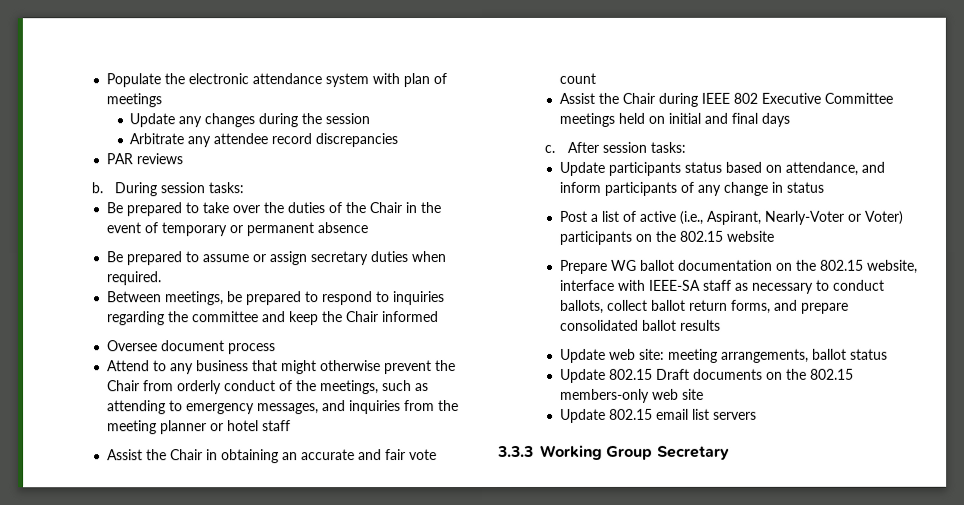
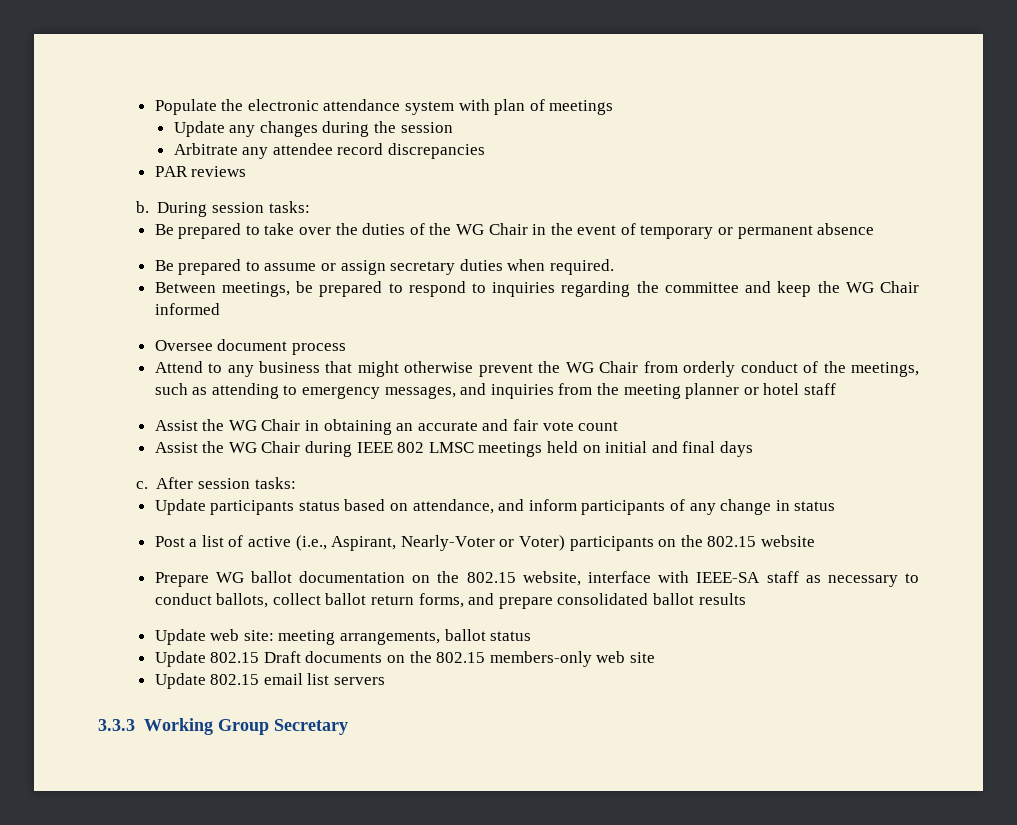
- Be prepared to take over the duties of the Chair in the event of temporary or permanent absence
+ Be prepared to take over the duties of the WG Chair in the event of temporary or permanent absence
- Between meetings, be prepared to respond to inquiries regarding the committee and keep the Chair informed
+ Between meetings, be prepared to respond to inquiries regarding the committee and keep the WG Chair informed
- Attend to any business that might otherwise prevent the Chair from orderly conduct of the meetings, such as attending to emergency messages, and inquiries from the meeting planner or hotel staff
+ Attend to any business that might otherwise prevent the WG Chair from orderly conduct of the meetings, such as attending to emergency messages, and inquiries from the meeting planner or hotel staff
- Assist the Chair in obtaining an accurate and fair vote count
+ Assist the WG Chair in obtaining an accurate and fair vote count
- Assist the Chair during IEEE 802 Executive Committee meetings held on initial and final days
+ Assist the WG Chair during IEEE 802 LMSC meetings held on initial and final days

